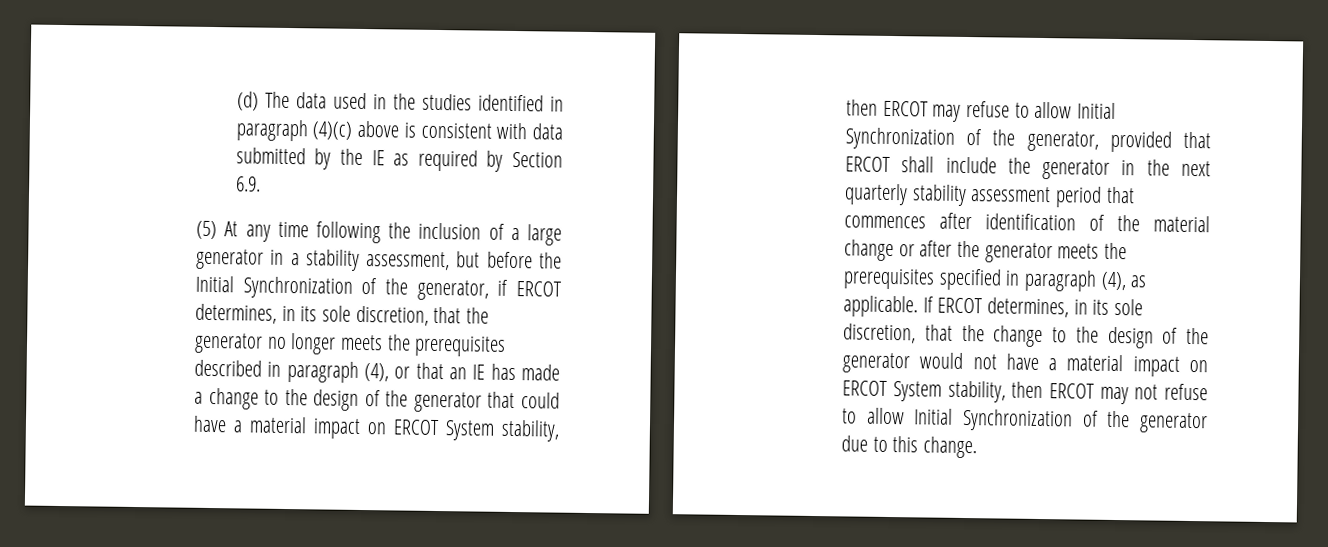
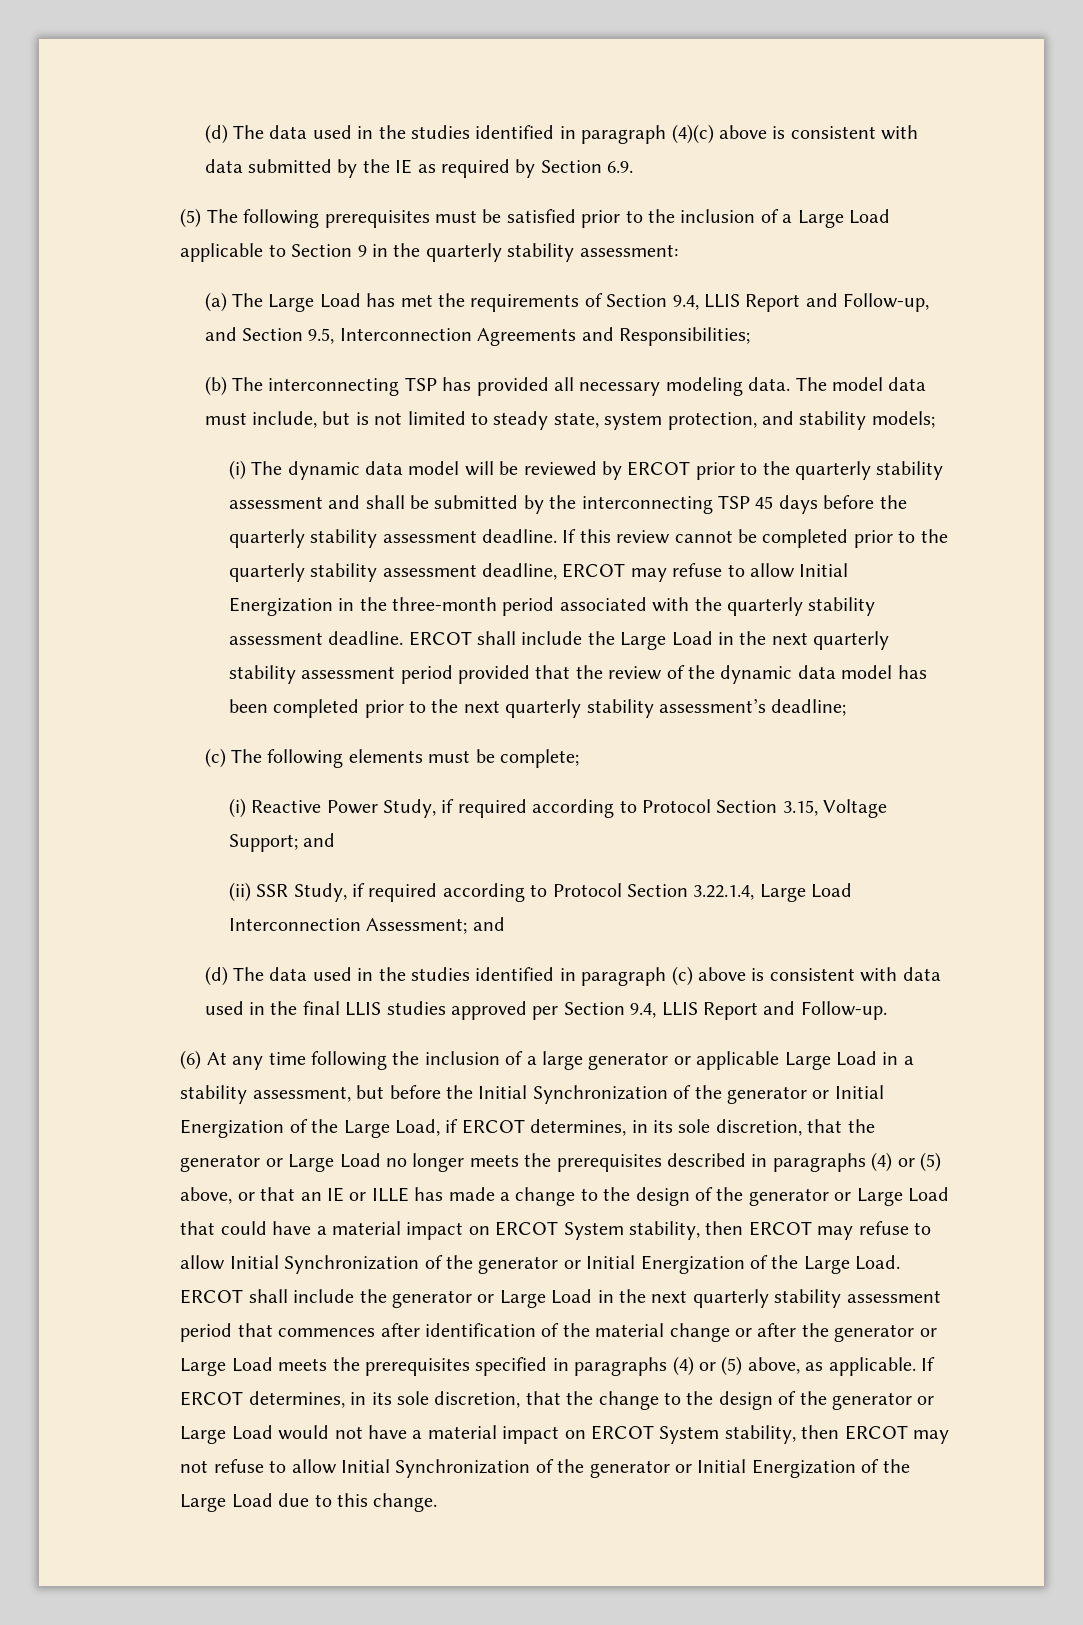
- (5) At any time following the inclusion of a large generator in a stability assessment, but before the Initial Synchronization of the generator, if ERCOT determines, in its sole discretion, that the generator no longer meets the prerequisites described in paragraph (4), or that an IE has made a change to the design of the generator that could have a material impact on ERCOT System stability, then ERCOT may refuse to allow Initial Synchronization of the generator, provided that ERCOT shall include the generator in the next quarterly stability assessment period that commences after identification of the material change or after the generator meets the prerequisites specified in paragraph (4), as applicable.
+ (5) The following prerequisites must be satisfied prior to the inclusion of a Large Load applicable to Section 9 in the quarterly stability assessment:
+ (a) The Large Load has met the requirements of Section 9.4, LLIS Report and Follow-up, and Section 9.5, Interconnection Agreements and Responsibilities;
+ (b) The interconnecting TSP has provided all necessary modeling data. The model data must include, but is not limited to steady state, system protection, and stability models;
+ (i) The dynamic data model will be reviewed by ERCOT prior to the quarterly stability assessment and shall be submitted by the interconnecting TSP 45 days before the quarterly stability assessment deadline. If this review cannot be completed prior to the quarterly stability assessment deadline, ERCOT may refuse to allow Initial Energization in the three-month period associated with the quarterly stability assessment deadline. ERCOT shall include the Large Load in the next quarterly stability assessment period provided that the review of the dynamic data model has been completed prior to the next quarterly stability assessment’s deadline;
+ (c) The following elements must be complete;
+ (i) Reactive Power Study, if required according to Protocol Section 3.15, Voltage Support; and
+ (ii) SSR Study, if required according to Protocol Section 3.22.1.4, Large Load Interconnection Assessment; and
+ (d) The data used in the studies identified in paragraph (c) above is consistent with data used in the final LLIS studies approved per Section 9.4, LLIS Report and Follow-up.
+ (6) At any time following the inclusion of a large generator or applicable Large Load in a stability assessment, but before the Initial Synchronization of the generator or Initial Energization of the Large Load, if ERCOT determines, in its sole discretion, that the generator or Large Load no longer meets the prerequisites described in paragraphs (4) or (5) above, or that an IE or ILLE has made a change to the design of the generator or Large Load that could have a material impact on ERCOT System stability, then ERCOT may refuse to allow Initial Synchronization of the generator or Initial Energization of the Large Load. ERCOT shall include the generator or Large Load in the next quarterly stability assessment period that commences after identification of the material change or after the generator or Large Load meets the prerequisites specified in paragraphs (4) or (5) above, as applicable.
- If ERCOT determines, in its sole discretion, that the change to the design of the generator would not have a material impact on ERCOT System stability, then ERCOT may not refuse to allow Initial Synchronization of the generator due to this change.
+ If ERCOT determines, in its sole discretion, that the change to the design of the generator or Large Load would not have a material impact on ERCOT System stability, then ERCOT may not refuse to allow Initial Synchronization of the generator or Initial Energization of the Large Load due to this change.

